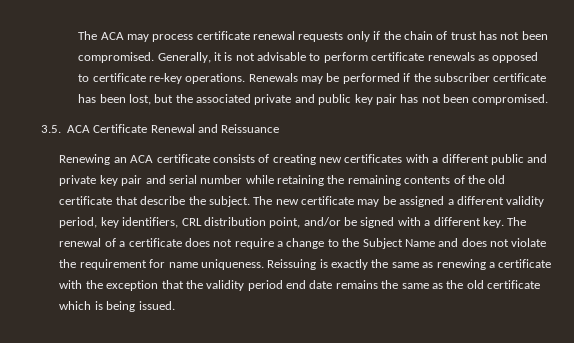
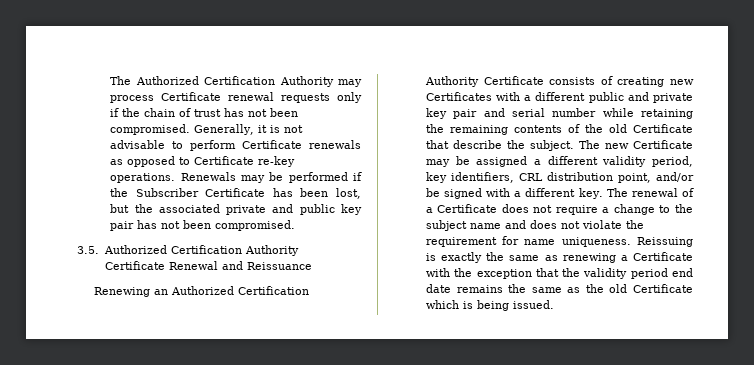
- The ACA may process certificate renewal requests only if the chain of trust has not been compromised.
+ The Authorized Certification Authority may process Certificate renewal requests only if the chain of trust has not been compromised.
- Generally, it is not advisable to perform certificate renewals as opposed to certificate re-key operations.
+ Generally, it is not advisable to perform Certificate renewals as opposed to Certificate re-key operations.
- Renewals may be performed if the subscriber certificate has been lost, but the associated private and public key pair has not been compromised.
+ Renewals may be performed if the Subscriber Certificate has been lost, but the associated private and public key pair has not been compromised.
- 3.5. ACA Certificate Renewal and Reissuance
+ 3.5. Authorized Certification Authority Certificate Renewal and Reissuance
- Renewing an ACA certificate consists of creating new certificates with a different public and private key pair and serial number while retaining the remaining contents of the old certificate that describe the subject.
+ Renewing an Authorized Certification Authority Certificate consists of creating new Certificates with a different public and private key pair and serial number while retaining the remaining contents of the old Certificate that describe the subject.
- The new certificate may be assigned a different validity period, key identifiers, CRL distribution point, and/or be signed with a different key.
+ The new Certificate may be assigned a different validity period, key identifiers, CRL distribution point, and/or be signed with a different key.
- The renewal of a certificate does not require a change to the Subject Name and does not violate the requirement for name uniqueness.
+ The renewal of a Certificate does not require a change to the subject name and does not violate the requirement for name uniqueness.
- Reissuing is exactly the same as renewing a certificate with the exception that the validity period end date remains the same as the old certificate which is being issued.
+ Reissuing is exactly the same as renewing a Certificate with the exception that the validity period end date remains the same as the old Certificate which is being issued.

